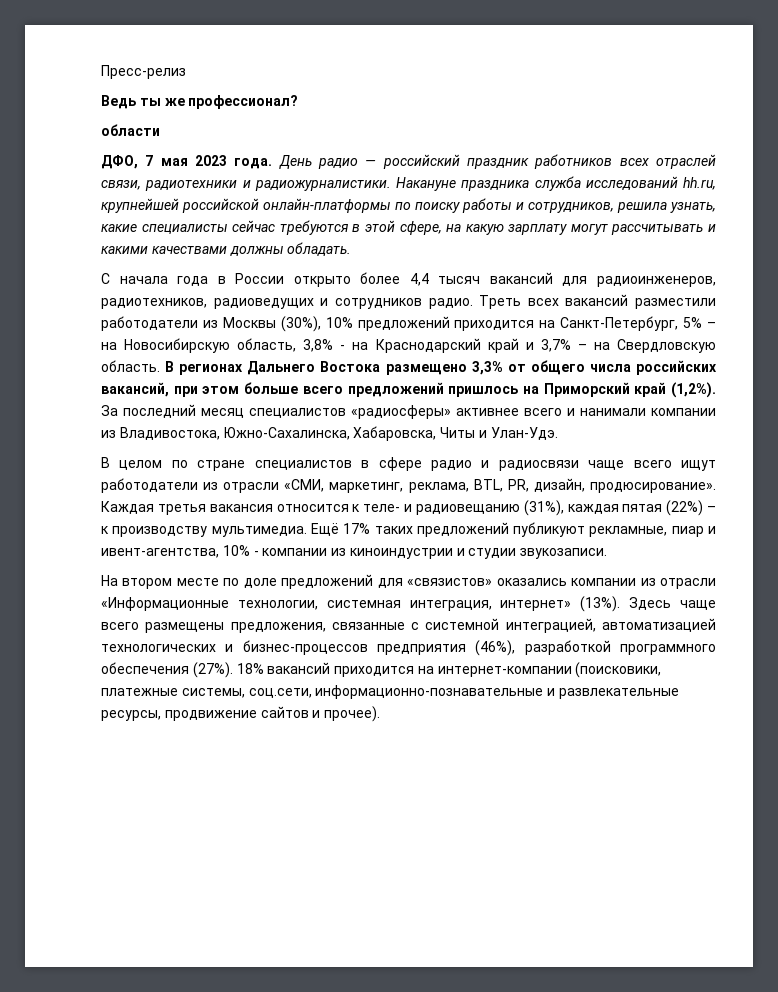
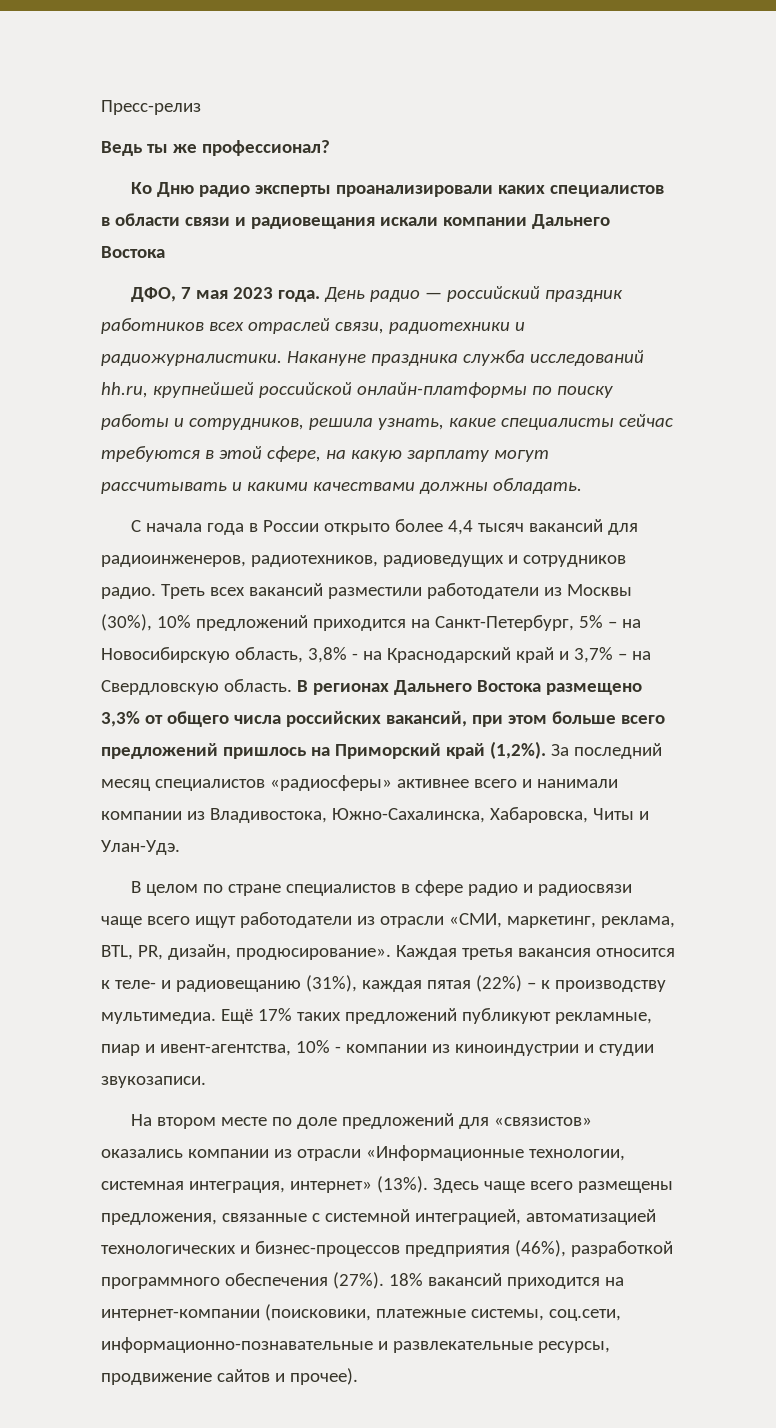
- области
+ Ко Дню радио эксперты проанализировали каких специалистов в области связи и радиовещания искали компании Дальнего Востока

